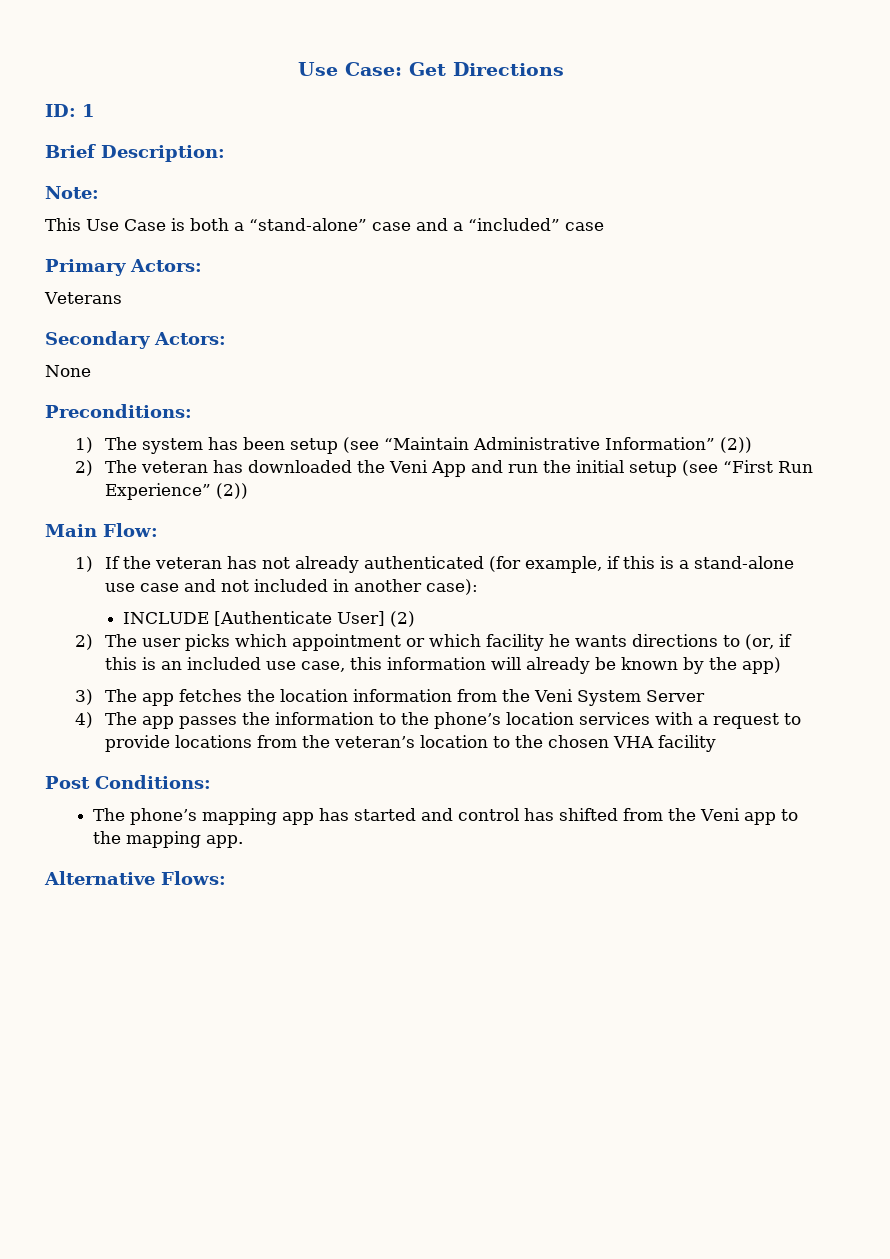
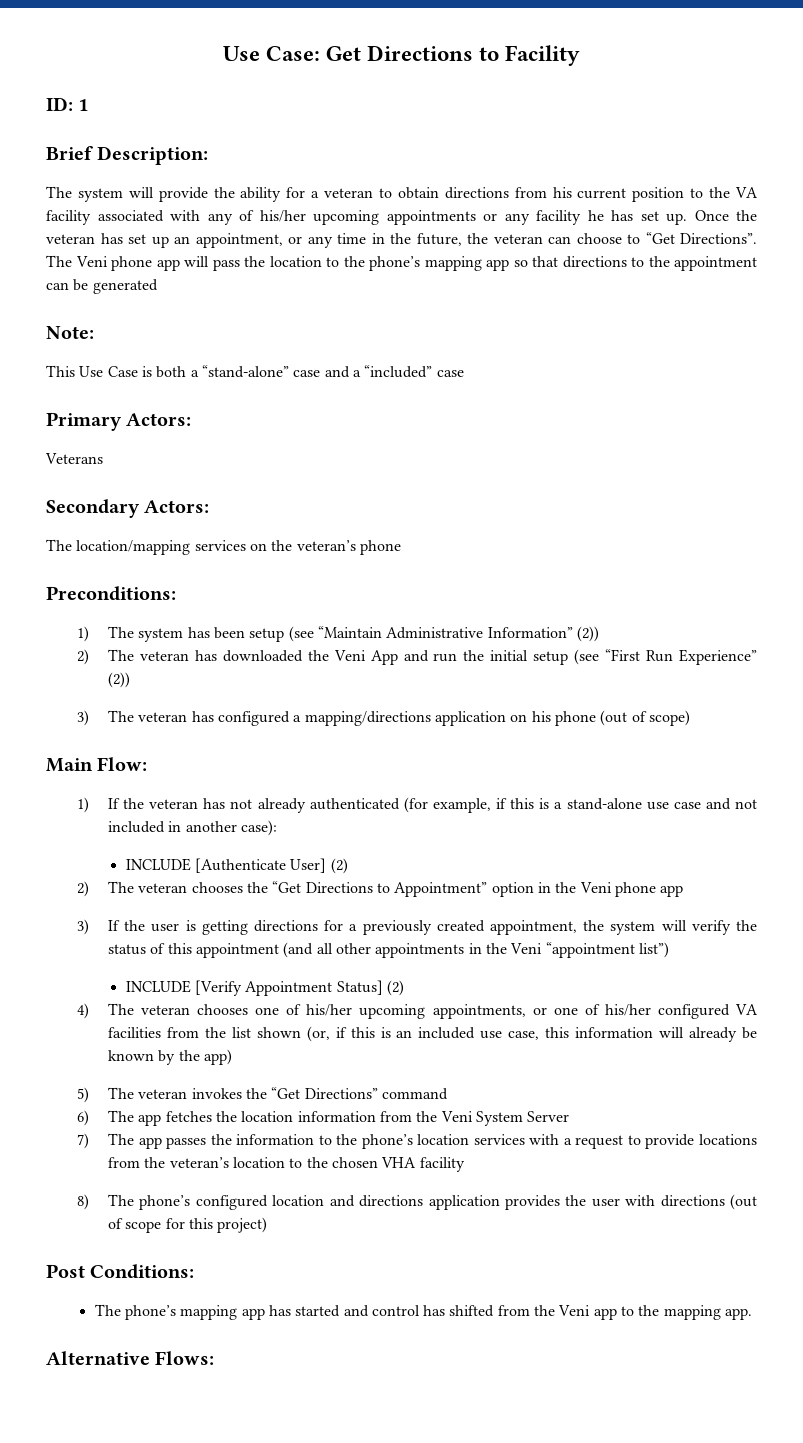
- Use Case: Get Directions
+ Use Case: Get Directions to Facility
+ The system will provide the ability for a veteran to obtain directions from his current position to the VA facility associated with any of his/her upcoming appointments or any facility he has set up. Once the veteran has set up an appointment, or any time in the future, the veteran can choose to “Get Directions”. The Veni phone app will pass the location to the phone’s mapping app so that directions to the appointment can be generated
- None
+ The location/mapping services on the veteran’s phone
+ 3) The veteran has configured a mapping/directions application on his phone (out of scope)
- 2) The user picks which appointment or which facility he wants directions to (or, if this is an included use case, this information will already be known by the app)
+ 2) The veteran chooses the “Get Directions to Appointment” option in the Veni phone app
+ 3) If the user is getting directions for a previously created appointment, the system will verify the status of this appointment (and all other appointments in the Veni “appointment list”)
+ INCLUDE [Verify Appointment Status] (2)
+ 4) The veteran chooses one of his/her upcoming appointments, or one of his/her configured VA facilities from the list shown (or, if this is an included use case, this information will already be known by the app)
- 3) The app fetches the location information from the Veni System Server
+ 5) The veteran invokes the “Get Directions” command
+ 6) The app fetches the location information from the Veni System Server
- 4) The app passes the information to the phone’s location services with a request to provide locations from the veteran’s location to the chosen VHA facility
+ 7) The app passes the information to the phone’s location services with a request to provide locations from the veteran’s location to the chosen VHA facility
+ 8) The phone’s configured location and directions application provides the user with directions (out of scope for this project)

